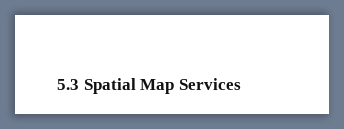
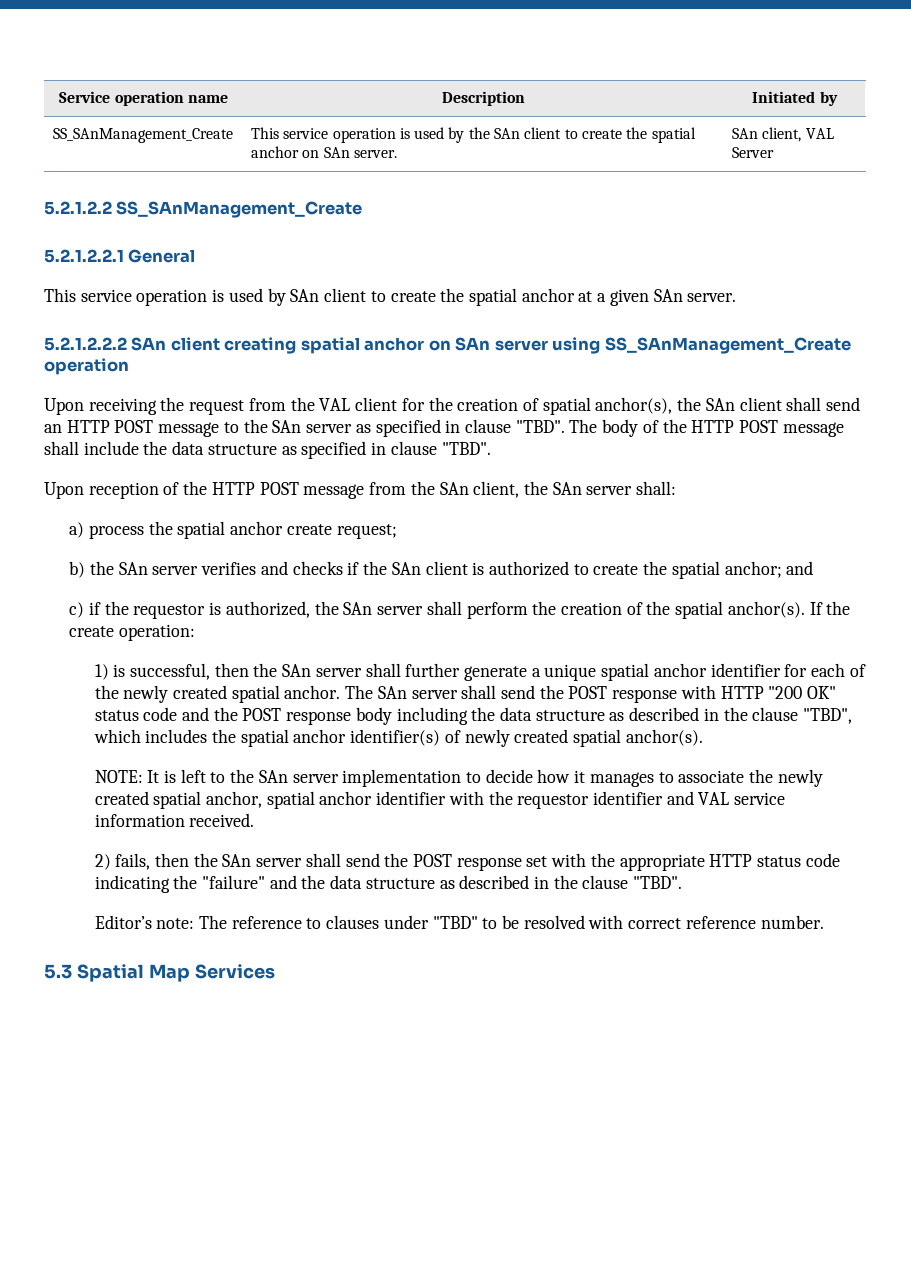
+ Service operation name | Description | Initiated by
+ SS_SAnManagement_Create | This service operation is used by the SAn client to create the spatial anchor on SAn server. | SAn client, VAL Server
+ 5.2.1.2.2 SS_SAnManagement_Create
+ 5.2.1.2.2.1 General
+ This service operation is used by SAn client to create the spatial anchor at a given SAn server.
+ 5.2.1.2.2.2 SAn client creating spatial anchor on SAn server using SS_SAnManagement_Create operation
+ Upon receiving the request from the VAL client for the creation of spatial anchor(s), the SAn client shall send an HTTP POST message to the SAn server as specified in clause "TBD". The body of the HTTP POST message shall include the data structure as specified in clause "TBD".
+ Upon reception of the HTTP POST message from the SAn client, the SAn server shall:
+ a) process the spatial anchor create request;
+ b) the SAn server verifies and checks if the SAn client is authorized to create the spatial anchor; and
+ c) if the requestor is authorized, the SAn server shall perform the creation of the spatial anchor(s). If the create operation:
+ 1) is successful, then the SAn server shall further generate a unique spatial anchor identifier for each of the newly created spatial anchor. The SAn server shall send the POST response with HTTP "200 OK" status code and the POST response body including the data structure as described in the clause "TBD", which includes the spatial anchor identifier(s) of newly created spatial anchor(s).
+ NOTE: It is left to the SAn server implementation to decide how it manages to associate the newly created spatial anchor, spatial anchor identifier with the requestor identifier and VAL service information received.
+ 2) fails, then the SAn server shall send the POST response set with the appropriate HTTP status code indicating the "failure" and the data structure as described in the clause "TBD".
+ Editor’s note: The reference to clauses under "TBD" to be resolved with correct reference number.

